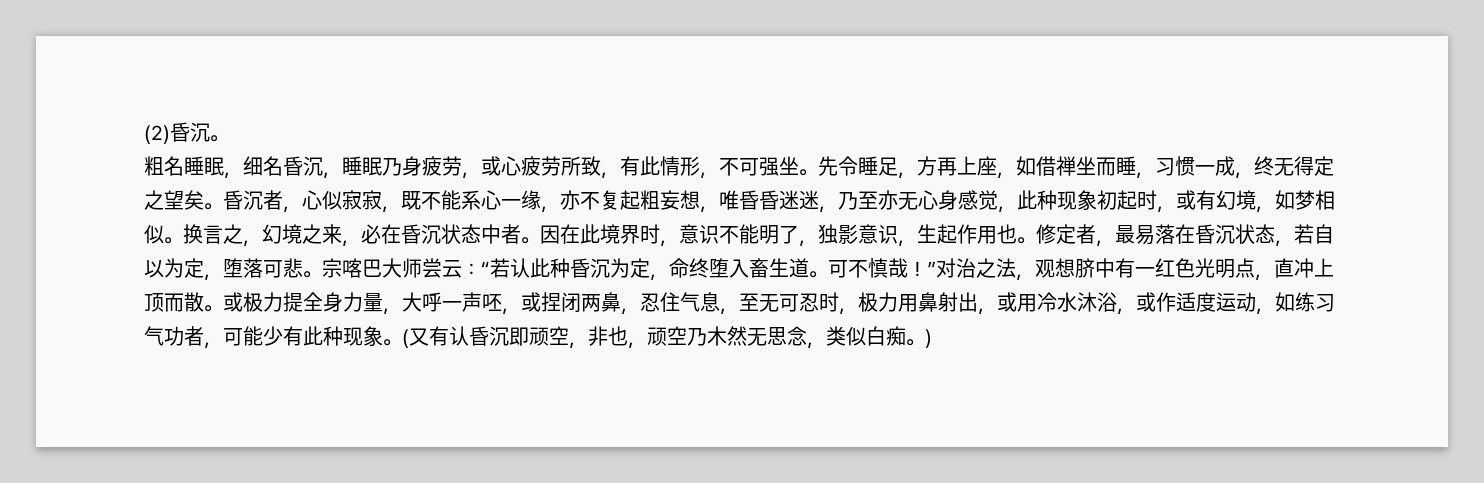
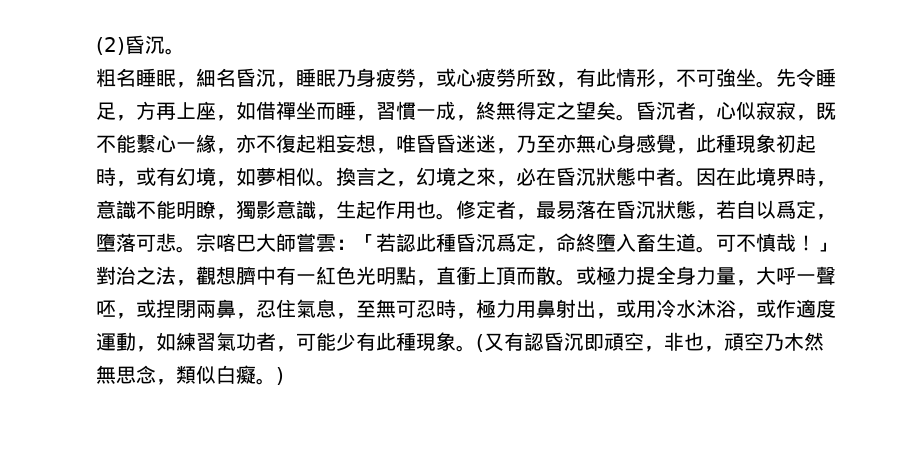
- 粗名睡眠，细名昏沉，睡眠乃身疲劳，或心疲劳所致，有此情形，不可强坐。
+ 粗名睡眠，細名昏沉，睡眠乃身疲勞，或心疲勞所致，有此情形，不可強坐。
- 先令睡足，方再上座，如借禅坐而睡，习惯一成，终无得定之望矣。
+ 先令睡足，方再上座，如借禪坐而睡，習慣一成，終無得定之望矣。
- 昏沉者，心似寂寂，既不能系心一缘，亦不复起粗妄想，唯昏昏迷迷，乃至亦无心身感觉，此种现象初起时，或有幻境，如梦相似。换言之，幻境之来，必在昏沉状态中者。
+ 昏沉者，心似寂寂，既不能繫心一緣，亦不復起粗妄想，唯昏昏迷迷，乃至亦無心身感覺，此種現象初起時，或有幻境，如夢相似。換言之，幻境之來，必在昏沉狀態中者。
- 因在此境界时，意识不能明了，独影意识，生起作用也。
+ 因在此境界時，意識不能明瞭，獨影意識，生起作用也。
- 修定者，最易落在昏沉状态，若自以为定，堕落可悲。
+ 修定者，最易落在昏沉狀態，若自以爲定，墮落可悲。
- 宗喀巴大师尝云：“若认此种昏沉为定，命终堕入畜生道。
+ 宗喀巴大師嘗雲：「若認此種昏沉爲定，命終墮入畜生道。
- 可不慎哉！”对治之法，观想脐中有一红色光明点，直冲上顶而散。
+ 可不慎哉！」對治之法，觀想臍中有一紅色光明點，直衝上頂而散。
- 或极力提全身力量，大呼一声呸，或捏闭两鼻，忍住气息，至无可忍时，极力用鼻射出，或用冷水沐浴，或作适度运动，如练习气功者，可能少有此种现象。
+ 或極力提全身力量，大呼一聲呸，或捏閉兩鼻，忍住氣息，至無可忍時，極力用鼻射出，或用冷水沐浴，或作適度運動，如練習氣功者，可能少有此種現象。
- (又有认昏沉即顽空，非也，顽空乃木然无思念，类似白痴。)
+ (又有認昏沉即頑空，非也，頑空乃木然無思念，類似白癡。)

